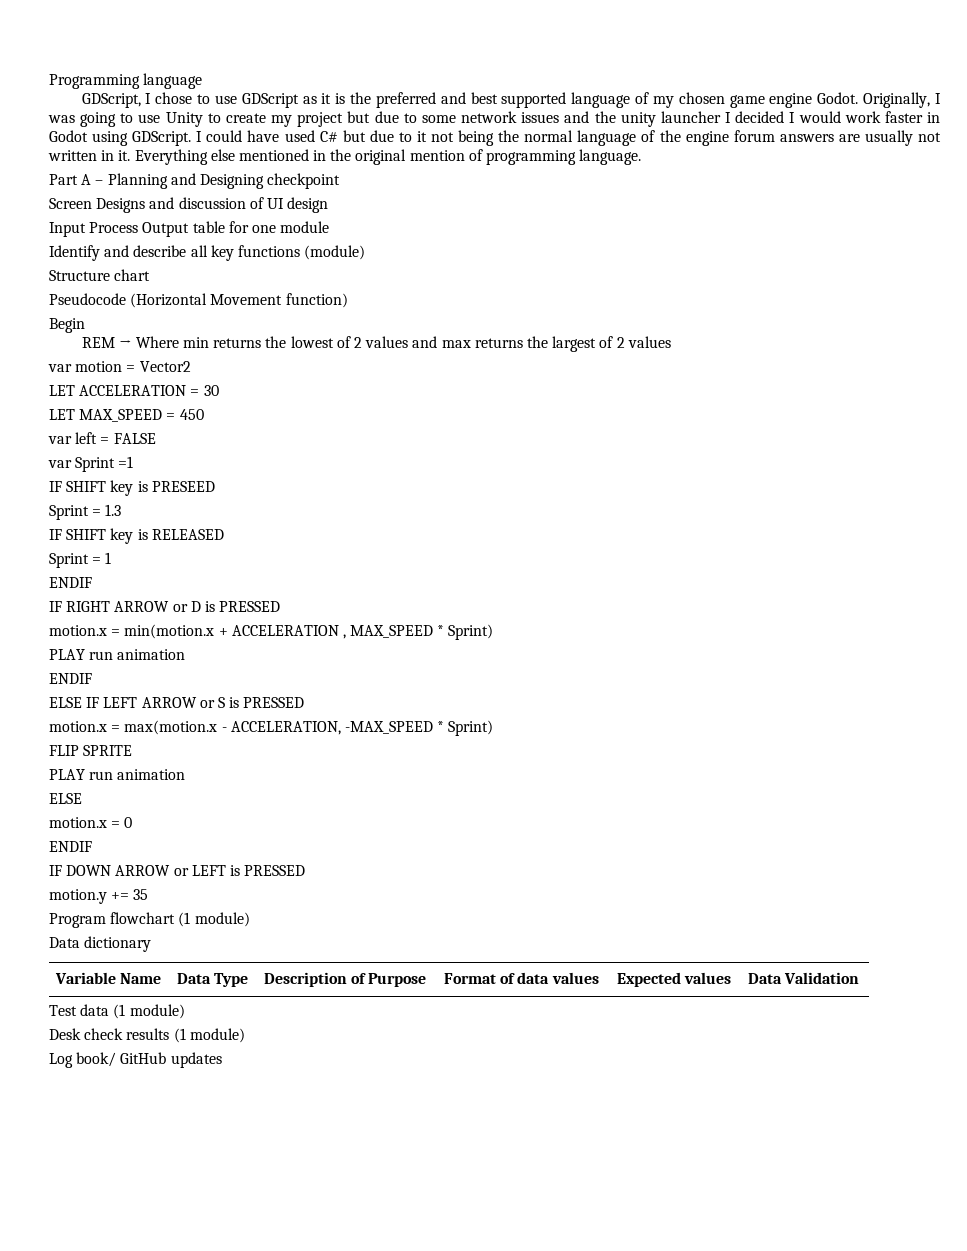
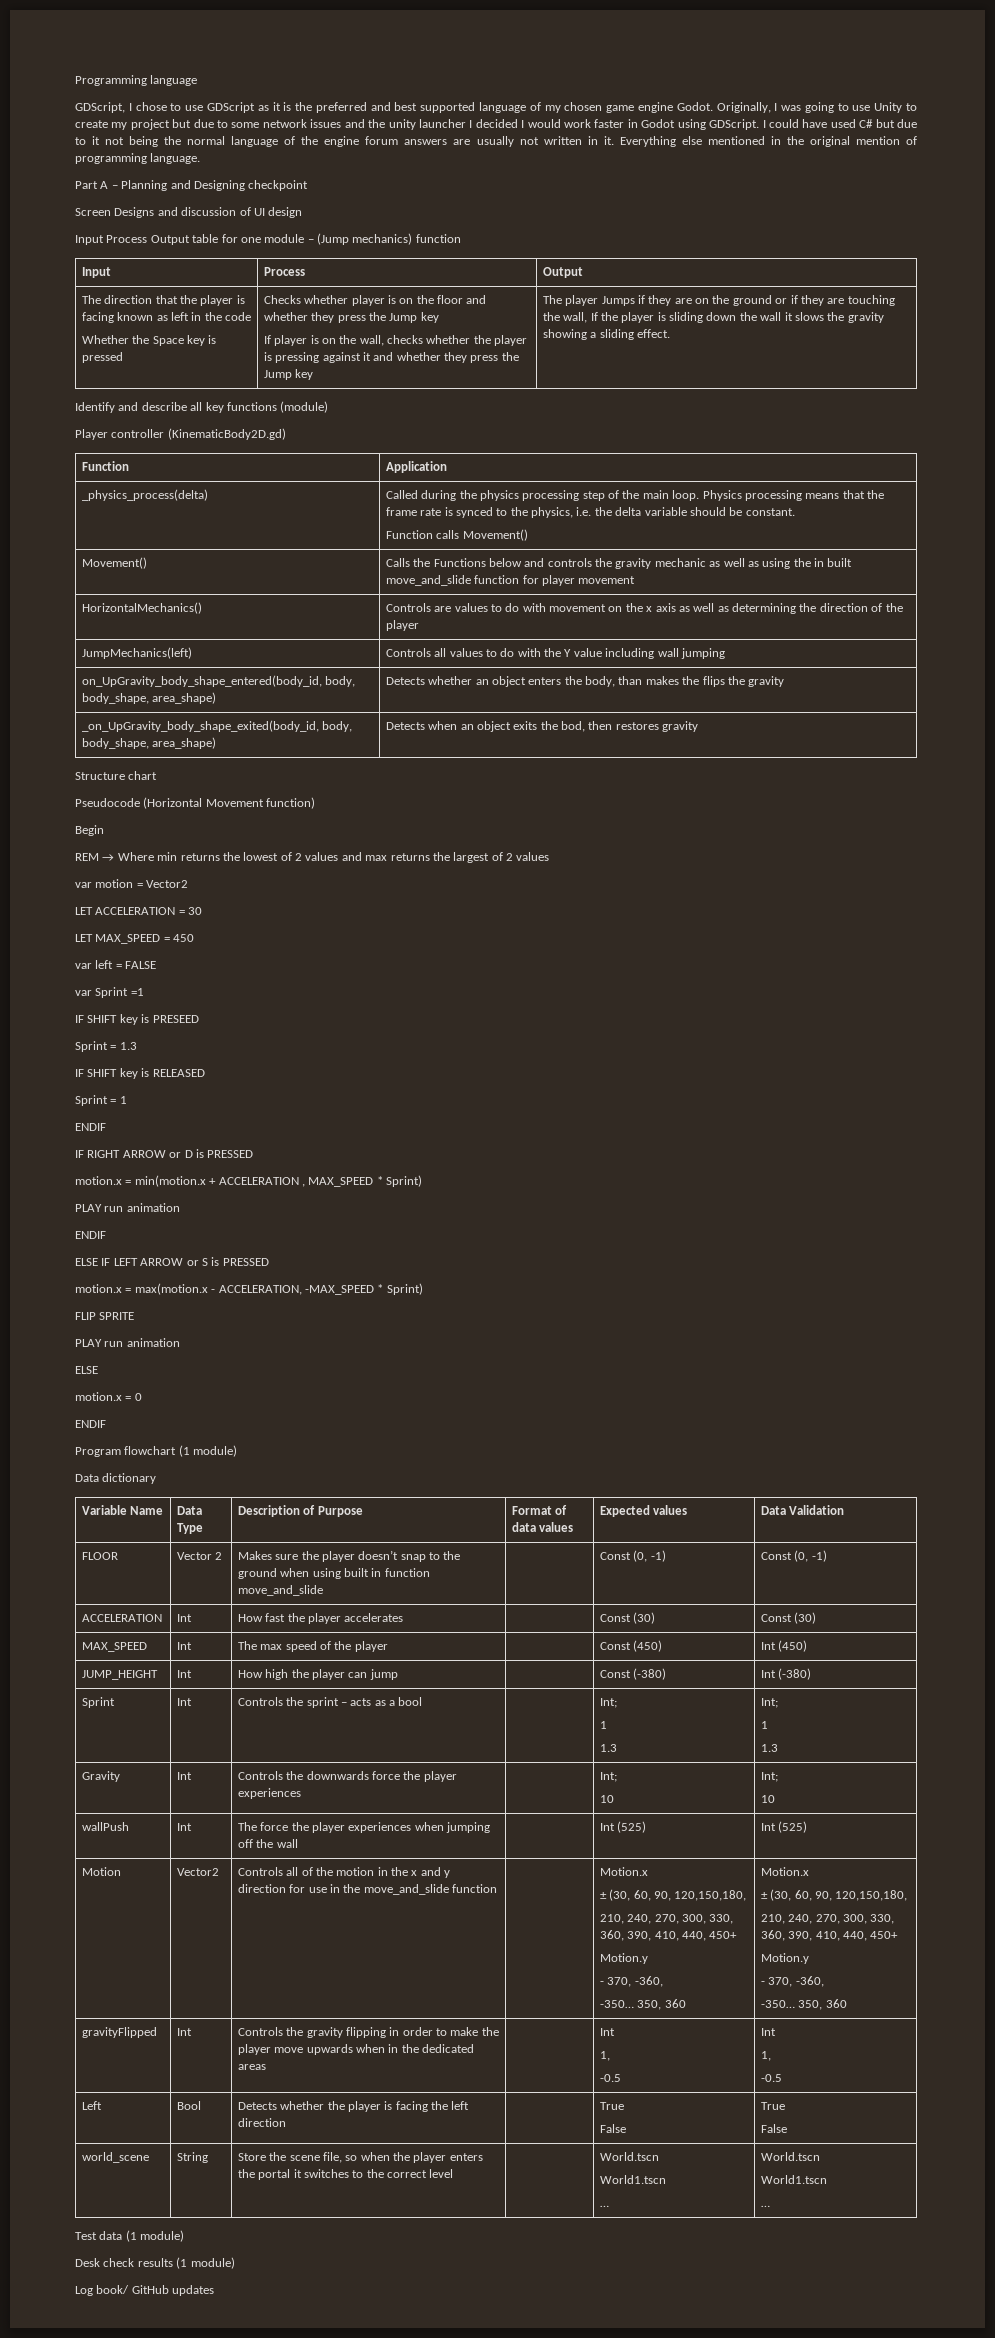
- Input Process Output table for one module
+ Input Process Output table for one module – (Jump mechanics) function
+ Input | Process | Output
+ The direction that the player is facing known as left in the code
+ Whether the Space key is pressed | Checks whether player is on the floor and whether they press the Jump key
+ If player is on the wall, checks whether the player is pressing against it and whether they press the Jump key | The player Jumps if they are on the ground or if they are touching the wall, If the player is sliding down the wall it slows the gravity showing a sliding effect.
+ Player controller (KinematicBody2D.gd)
+ Function | Application
+ _physics_process(delta) | Called during the physics processing step of the main loop. Physics processing means that the frame rate is synced to the physics, i.e. the delta variable should be constant.
+ Function calls Movement()
+ Movement() | Calls the Functions below and controls the gravity mechanic as well as using the in built move_and_slide function for player movement
+ HorizontalMechanics() | Controls are values to do with movement on the x axis as well as determining the direction of the player
+ JumpMechanics(left) | Controls all values to do with the Y value including wall jumping
+ on_UpGravity_body_shape_entered(body_id, body, body_shape, area_shape) | Detects whether an object enters the body, than makes the flips the gravity
+ _on_UpGravity_body_shape_exited(body_id, body, body_shape, area_shape) | Detects when an object exits the bod, then restores gravity
- IF DOWN ARROW or LEFT is PRESSED
- motion.y += 35
+ FLOOR | Vector 2 | Makes sure the player doesn’t snap to the ground when using built in function move_and_slide | | Const (0, -1) | Const (0, -1)
+ ACCELERATION | Int | How fast the player accelerates | | Const (30) | Const (30)
+ MAX_SPEED | Int | The max speed of the player | | Const (450) | Int (450)
+ JUMP_HEIGHT | Int | How high the player can jump | | Const (-380) | Int (-380)
+ Sprint | Int | Controls the sprint – acts as a bool | | Int;
+ 1
+ 1.3 | Int;
+ 1
+ 1.3
+ Gravity | Int | Controls the downwards force the player experiences | | Int;
+ 10 | Int;
+ 10
+ wallPush | Int | The force the player experiences when jumping off the wall | | Int (525) | Int (525)
+ Motion | Vector2 | Controls all of the motion in the x and y direction for use in the move_and_slide function | | Motion.x
+ ± (30, 60, 90, 120,150,180,
+ 210, 240, 270, 300, 330, 360, 390, 410, 440, 450+
+ Motion.y
+ - 370, -360,
+ -350… 350, 360 | Motion.x
+ ± (30, 60, 90, 120,150,180,
+ 210, 240, 270, 300, 330, 360, 390, 410, 440, 450+
+ Motion.y
+ - 370, -360,
+ -350… 350, 360
+ gravityFlipped | Int | Controls the gravity flipping in order to make the player move upwards when in the dedicated areas | | Int
+ 1,
+ -0.5 | Int
+ 1,
+ -0.5
+ Left | Bool | Detects whether the player is facing the left direction | | True
+ False | True
+ False
+ world_scene | String | Store the scene file, so when the player enters the portal it switches to the correct level | | World.tscn
+ World1.tscn
+ … | World.tscn
+ World1.tscn
+ …

